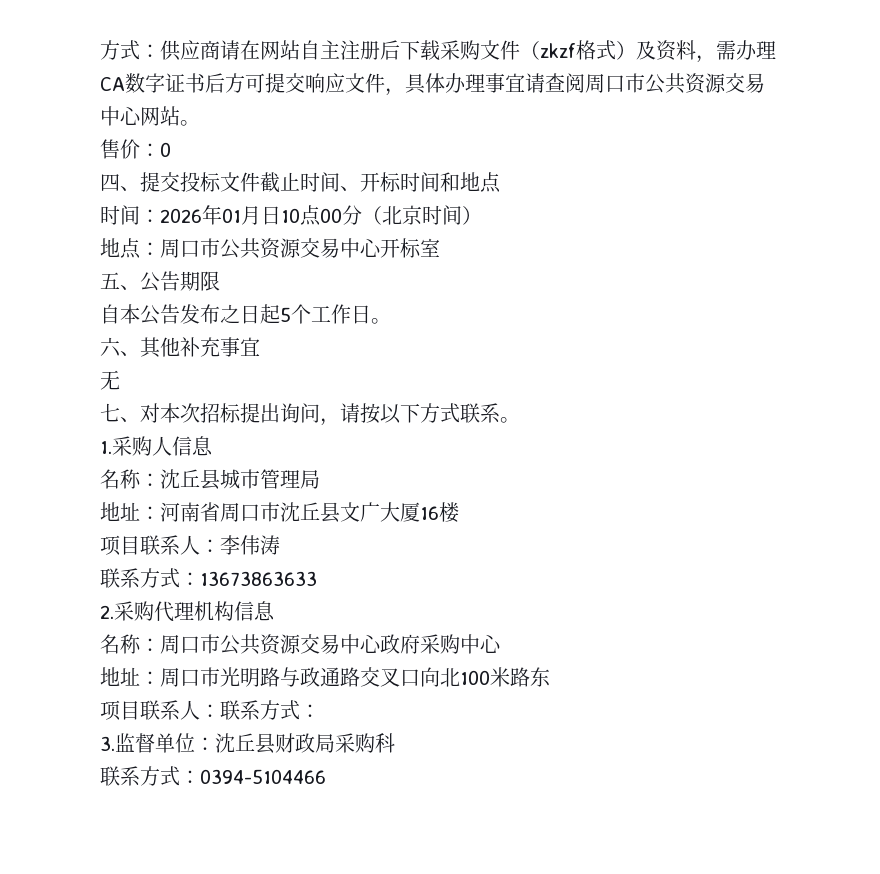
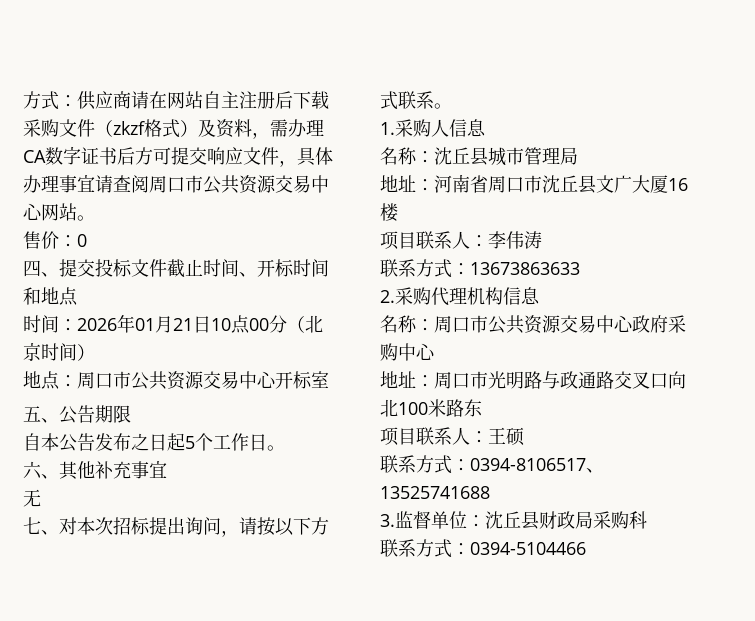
- 时间：2026年01月日10点00分（北京时间）
+ 时间：2026年01月21日10点00分（北京时间）
- 项目联系人：联系方式：
+ 项目联系人：王硕
+ 联系方式：0394-8106517、13525741688

